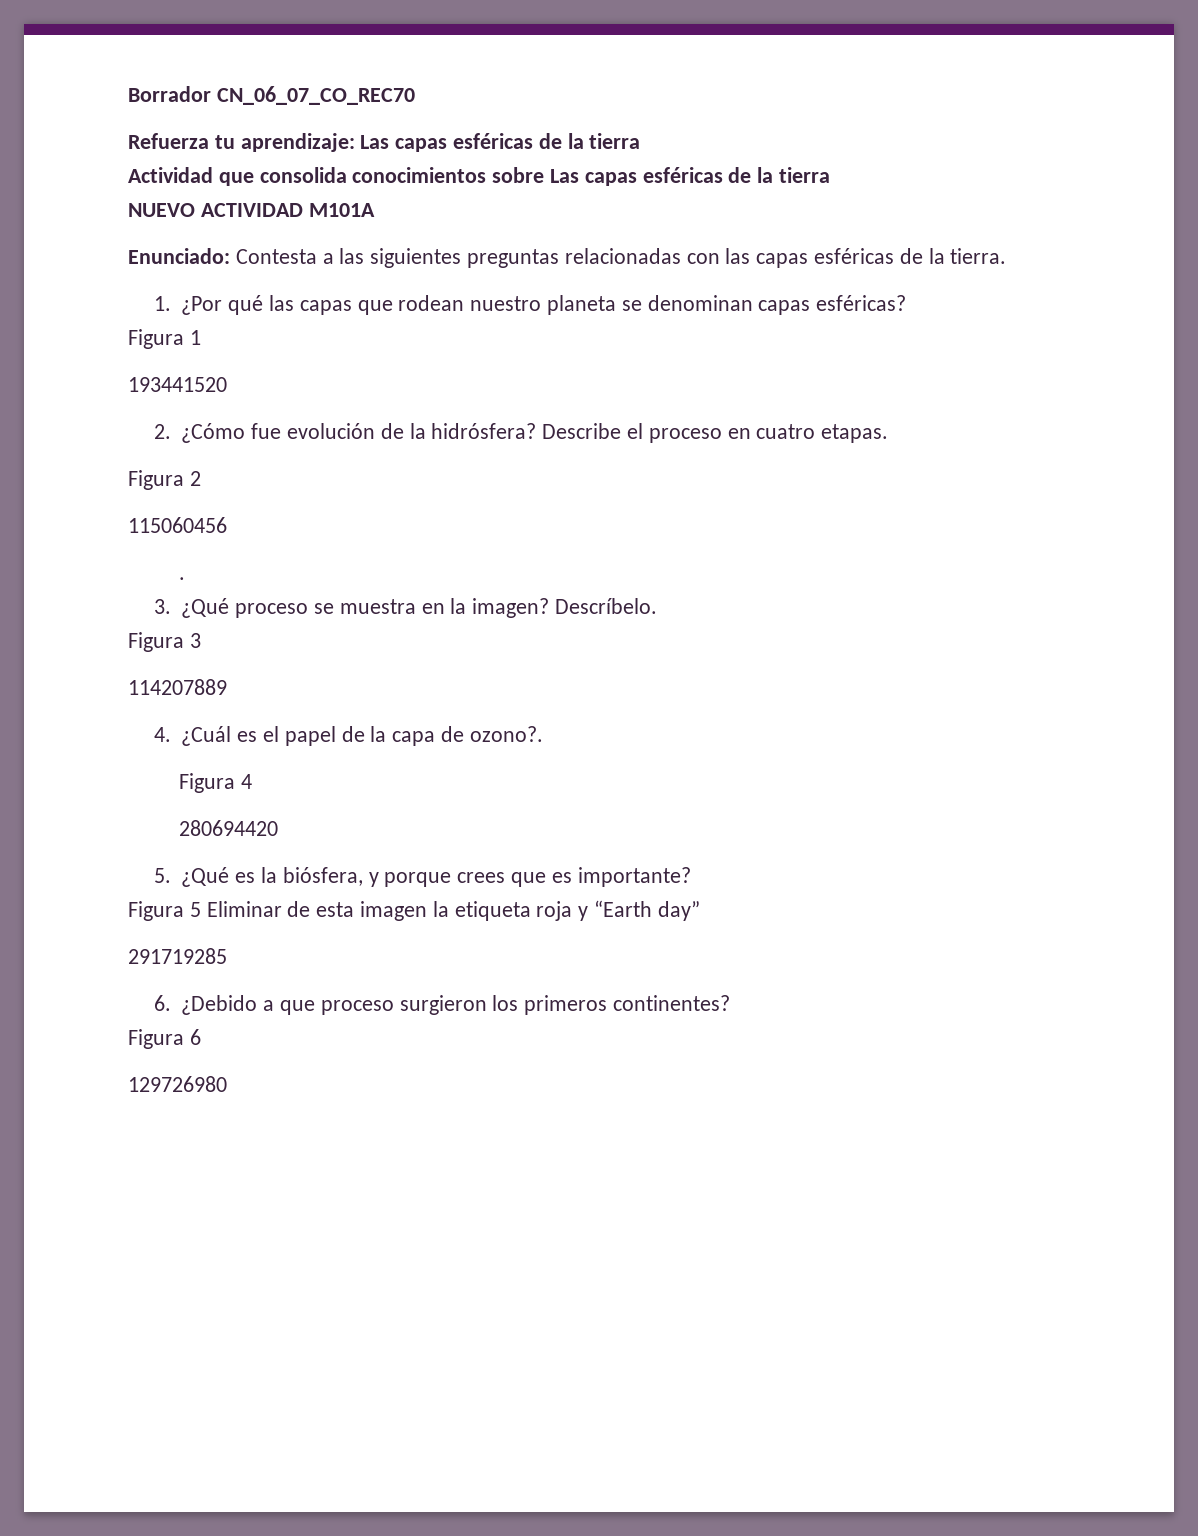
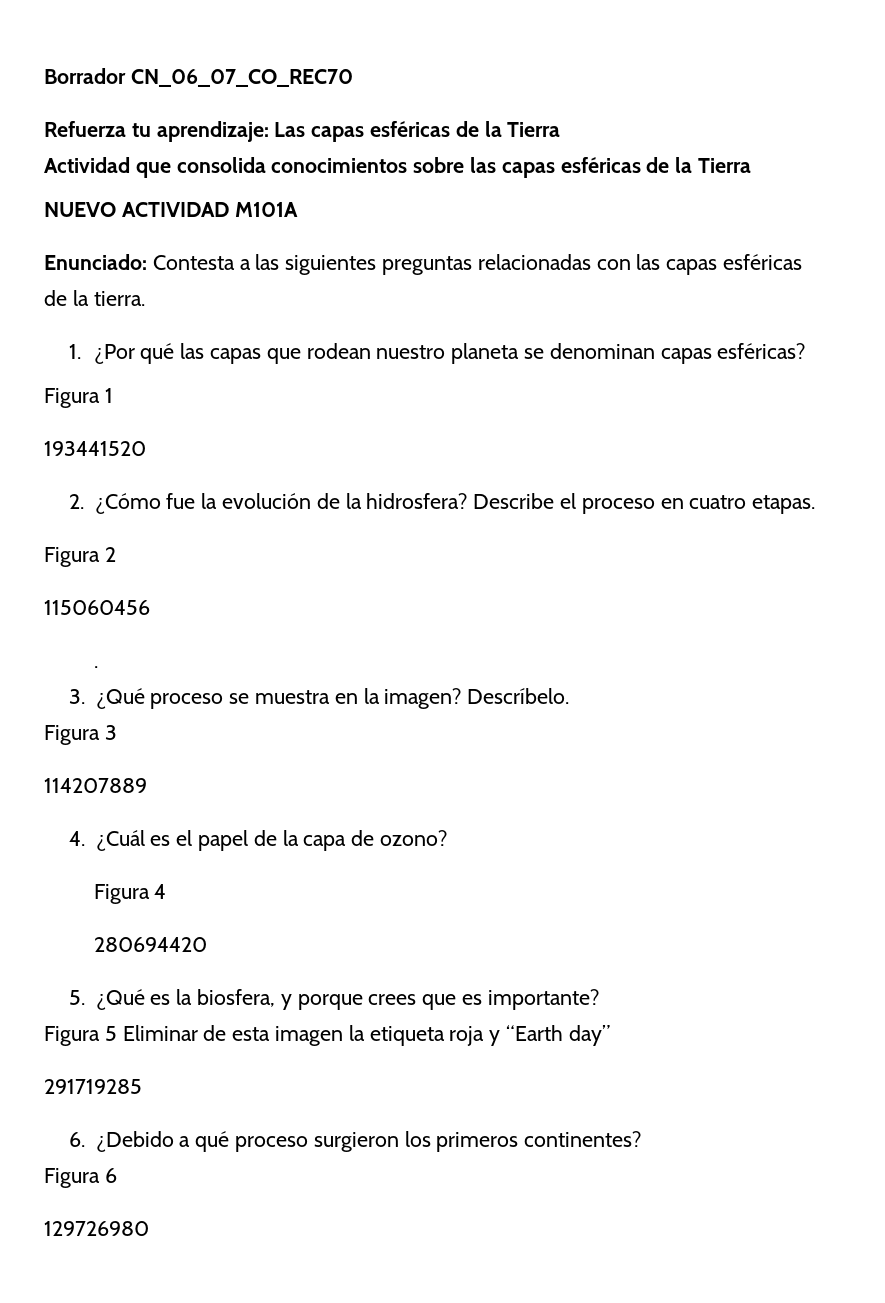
- Refuerza tu aprendizaje: Las capas esféricas de la tierra
+ Refuerza tu aprendizaje: Las capas esféricas de la Tierra
- Actividad que consolida conocimientos sobre Las capas esféricas de la tierra
+ Actividad que consolida conocimientos sobre las capas esféricas de la Tierra
- 2. ¿Cómo fue evolución de la hidrósfera?
+ 2. ¿Cómo fue la evolución de la hidrosfera?
- 4. ¿Cuál es el papel de la capa de ozono?.
+ 4. ¿Cuál es el papel de la capa de ozono?
- 5. ¿Qué es la biósfera, y porque crees que es importante?
+ 5. ¿Qué es la biosfera, y porque crees que es importante?
- 6. ¿Debido a que proceso surgieron los primeros continentes?
+ 6. ¿Debido a qué proceso surgieron los primeros continentes?

